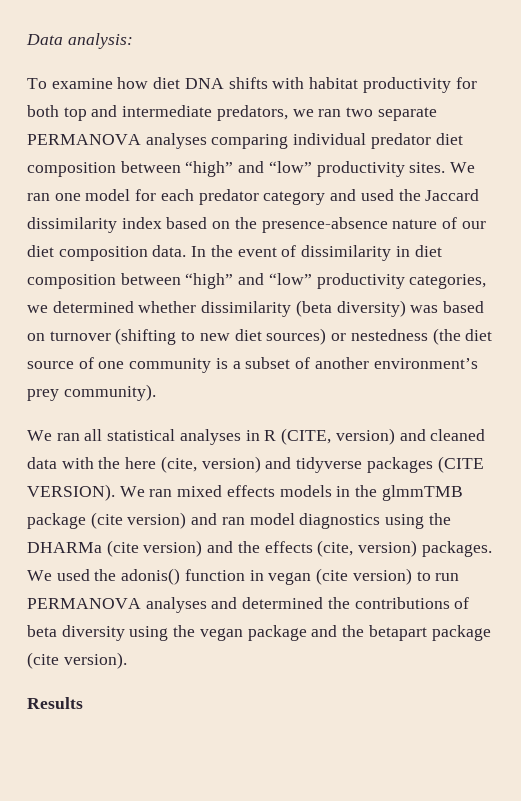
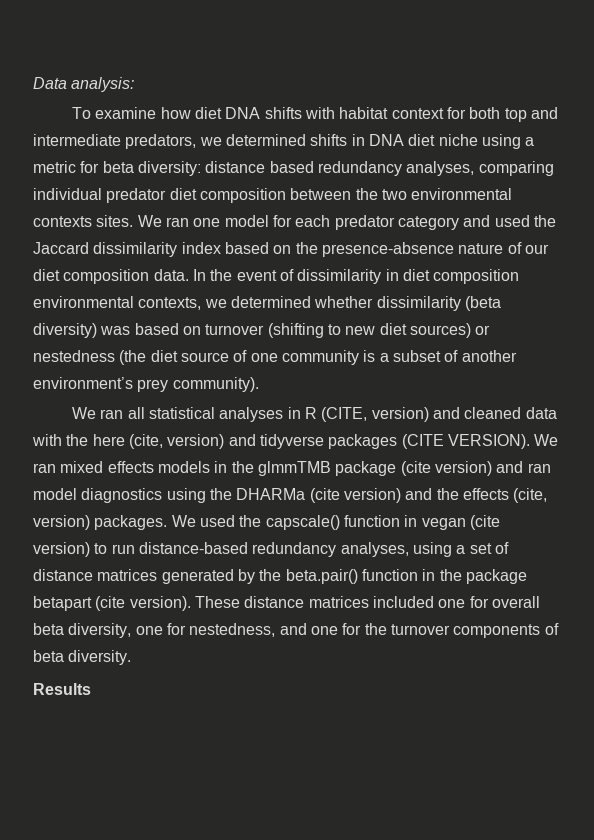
- To examine how diet DNA shifts with habitat productivity for both top and intermediate predators, we ran two separate PERMANOVA analyses comparing individual predator diet composition between “high” and “low” productivity sites.
+ To examine how diet DNA shifts with habitat context for both top and intermediate predators, we determined shifts in DNA diet niche using a metric for beta diversity: distance based redundancy analyses, comparing individual predator diet composition between the two environmental contexts sites.
- In the event of dissimilarity in diet composition between “high” and “low” productivity categories, we determined whether dissimilarity (beta diversity) was based on turnover (shifting to new diet sources) or nestedness (the diet source of one community is a subset of another environment’s prey community).
+ In the event of dissimilarity in diet composition environmental contexts, we determined whether dissimilarity (beta diversity) was based on turnover (shifting to new diet sources) or nestedness (the diet source of one community is a subset of another environment’s prey community).
- We used the adonis() function in vegan (cite version) to run PERMANOVA analyses and determined the contributions of beta diversity using the vegan package and the betapart package (cite version).
+ We used the capscale() function in vegan (cite version) to run distance-based redundancy analyses, using a set of distance matrices generated by the beta.pair() function in the package betapart (cite version). These distance matrices included one for overall beta diversity, one for nestedness, and one for the turnover components of beta diversity.

